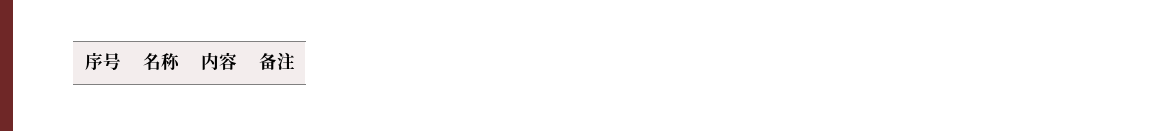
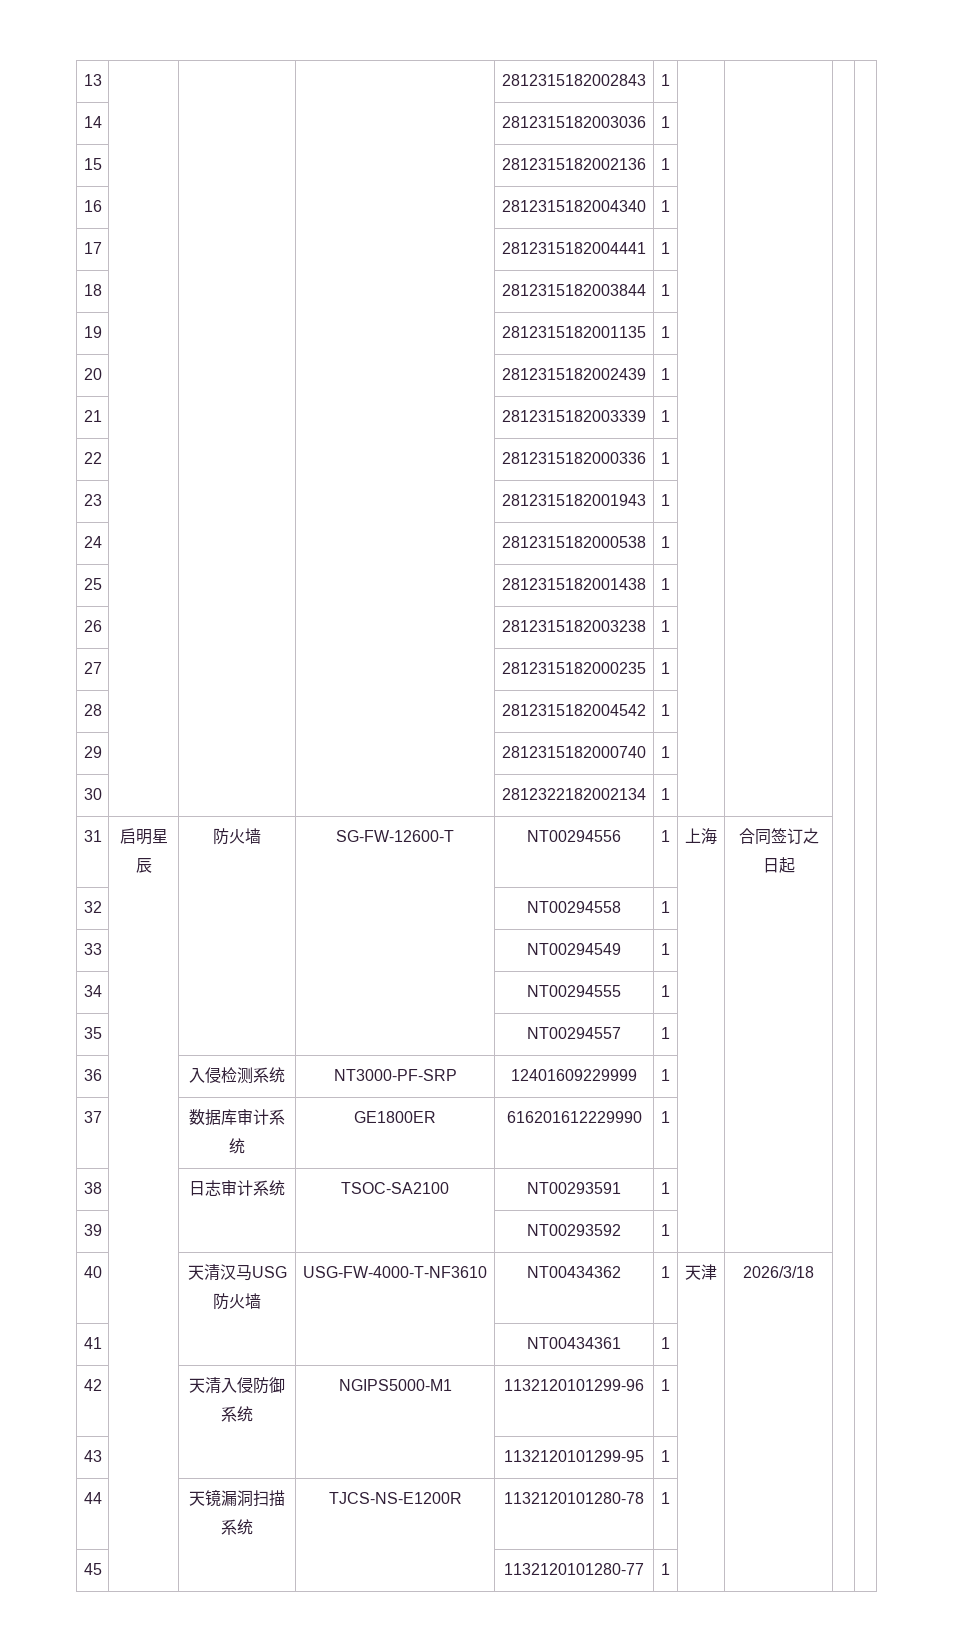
- 序号 | 名称 | 内容 | 备注
+ 13 | | | | 2812315182002843 | 1 | | | |
+ 14 | | | | 2812315182003036 | 1 | | | |
+ 15 | | | | 2812315182002136 | 1 | | | |
+ 16 | | | | 2812315182004340 | 1 | | | |
+ 17 | | | | 2812315182004441 | 1 | | | |
+ 18 | | | | 2812315182003844 | 1 | | | |
+ 19 | | | | 2812315182001135 | 1 | | | |
+ 20 | | | | 2812315182002439 | 1 | | | |
+ 21 | | | | 2812315182003339 | 1 | | | |
+ 22 | | | | 2812315182000336 | 1 | | | |
+ 23 | | | | 2812315182001943 | 1 | | | |
+ 24 | | | | 2812315182000538 | 1 | | | |
+ 25 | | | | 2812315182001438 | 1 | | | |
+ 26 | | | | 2812315182003238 | 1 | | | |
+ 27 | | | | 2812315182000235 | 1 | | | |
+ 28 | | | | 2812315182004542 | 1 | | | |
+ 29 | | | | 2812315182000740 | 1 | | | |
+ 30 | | | | 2812322182002134 | 1 | | | |
+ 31 | 启明星辰 | 防火墙 | SG-FW-12600-T | NT00294556 | 1 | 上海 | 合同签订之日起 | |
+ 32 | | | | NT00294558 | 1 | | | |
+ 33 | | | | NT00294549 | 1 | | | |
+ 34 | | | | NT00294555 | 1 | | | |
+ 35 | | | | NT00294557 | 1 | | | |
+ 36 | | 入侵检测系统 | NT3000-PF-SRP | 12401609229999 | 1 | | | |
+ 37 | | 数据库审计系统 | GE1800ER | 616201612229990 | 1 | | | |
+ 38 | | 日志审计系统 | TSOC-SA2100 | NT00293591 | 1 | | | |
+ 39 | | | | NT00293592 | 1 | | | |
+ 40 | | 天清汉马USG防火墙 | USG-FW-4000-T-NF3610 | NT00434362 | 1 | 天津 | 2026/3/18 | |
+ 41 | | | | NT00434361 | 1 | | | |
+ 42 | | 天清入侵防御系统 | NGIPS5000-M1 | 1132120101299-96 | 1 | | | |
+ 43 | | | | 1132120101299-95 | 1 | | | |
+ 44 | | 天镜漏洞扫描系统 | TJCS-NS-E1200R | 1132120101280-78 | 1 | | | |
+ 45 | | | | 1132120101280-77 | 1 | | | |

